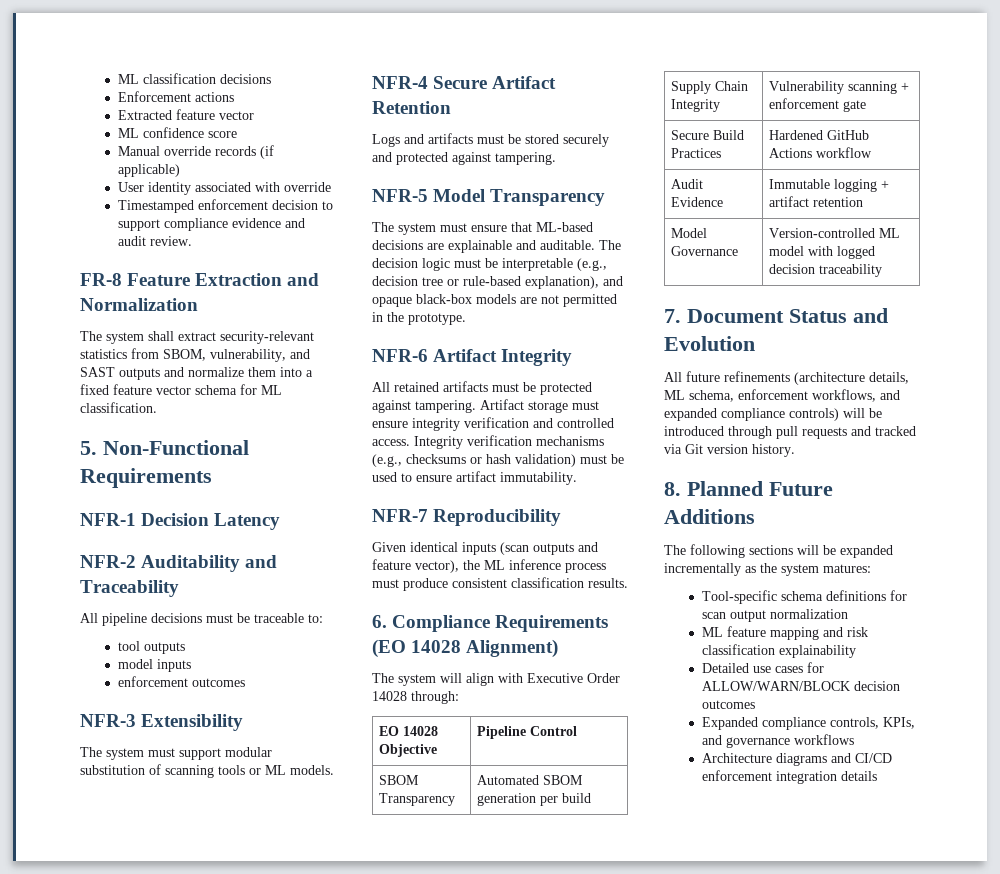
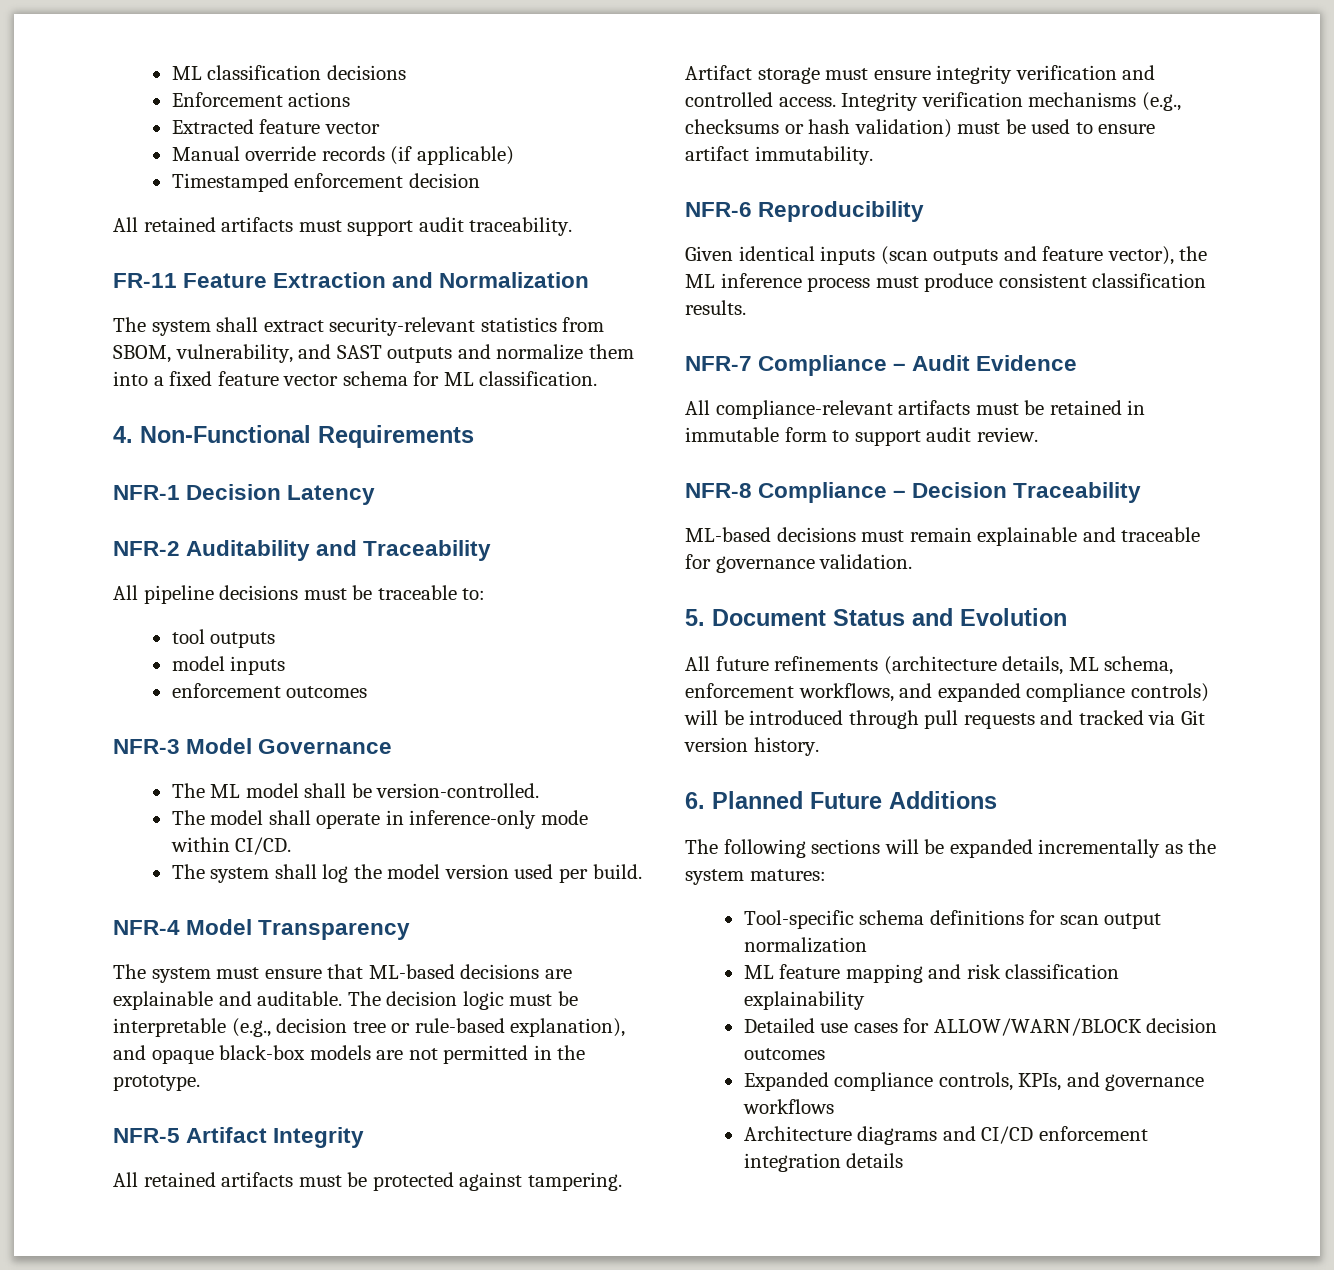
- ML confidence score
- User identity associated with override
- Timestamped enforcement decision to support compliance evidence and audit review.
- FR-8 Feature Extraction and Normalization
+ Timestamped enforcement decision
+ All retained artifacts must support audit traceability.
+ FR-11 Feature Extraction and Normalization
- 5. Non-Functional Requirements
+ 4. Non-Functional Requirements
- NFR-3 Extensibility
- The system must support modular substitution of scanning tools or ML models.
- NFR-4 Secure Artifact Retention
- Logs and artifacts must be stored securely and protected against tampering.
- NFR-5 Model Transparency
+ NFR-3 Model Governance
+ The ML model shall be version-controlled.
+ The model shall operate in inference-only mode within CI/CD.
+ The system shall log the model version used per build.
+ NFR-4 Model Transparency
- NFR-6 Artifact Integrity
+ NFR-5 Artifact Integrity
- NFR-7 Reproducibility
+ NFR-6 Reproducibility
- 6. Compliance Requirements (EO 14028 Alignment)
- The system will align with Executive Order 14028 through:
- EO 14028 Objective | Pipeline Control
- SBOM Transparency | Automated SBOM generation per build
- Supply Chain Integrity | Vulnerability scanning + enforcement gate
- Secure Build Practices | Hardened GitHub Actions workflow
- Audit Evidence | Immutable logging + artifact retention
- Model Governance | Version-controlled ML model with logged decision traceability
- 7. Document Status and Evolution
+ NFR-7 Compliance – Audit Evidence
+ All compliance-relevant artifacts must be retained in immutable form to support audit review.
+ NFR-8 Compliance – Decision Traceability
+ ML-based decisions must remain explainable and traceable for governance validation.
+ 5. Document Status and Evolution
- 8. Planned Future Additions
+ 6. Planned Future Additions

